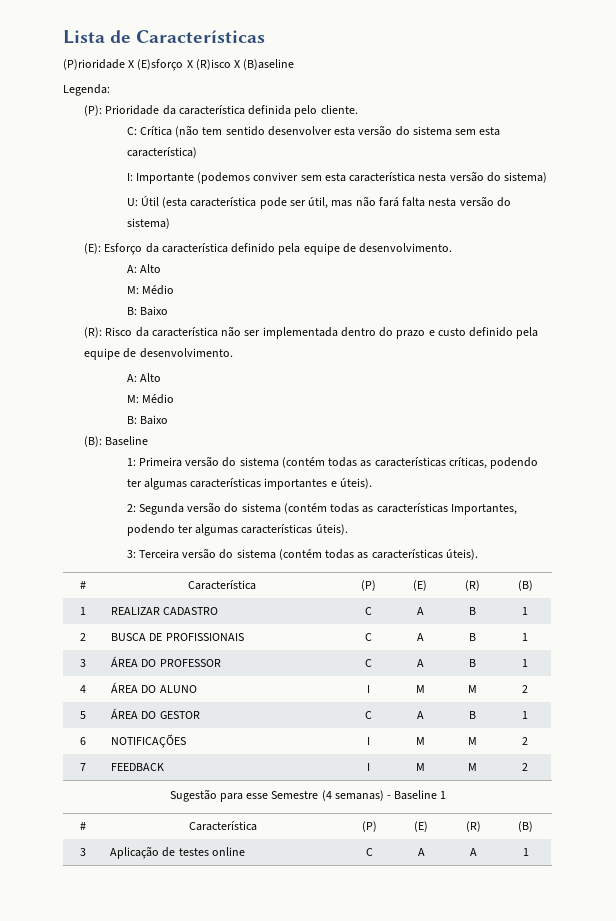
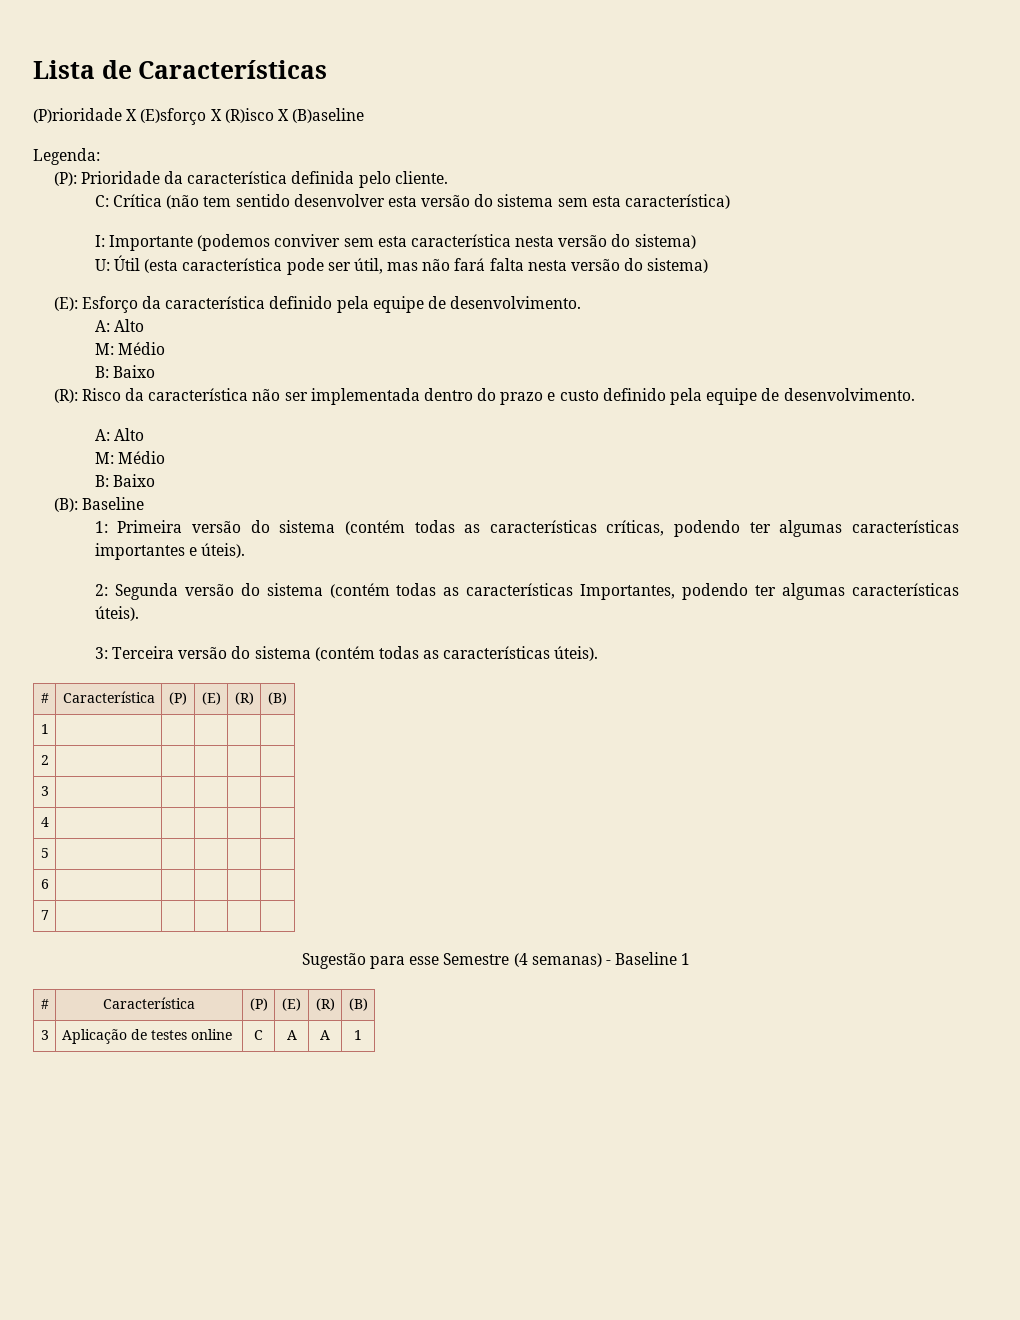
- 1 | REALIZAR CADASTRO | C | A | B | 1
- 2 | BUSCA DE PROFISSIONAIS | C | A | B | 1
- 3 | ÁREA DO PROFESSOR | C | A | B | 1
- 4 | ÁREA DO ALUNO | I | M | M | 2
- 5 | ÁREA DO GESTOR | C | A | B | 1
- 6 | NOTIFICAÇÕES | I | M | M | 2
- 7 | FEEDBACK | I | M | M | 2
+ 1 | | | | |
+ 2 | | | | |
+ 3 | | | | |
+ 4 | | | | |
+ 5 | | | | |
+ 6 | | | | |
+ 7 | | | | |

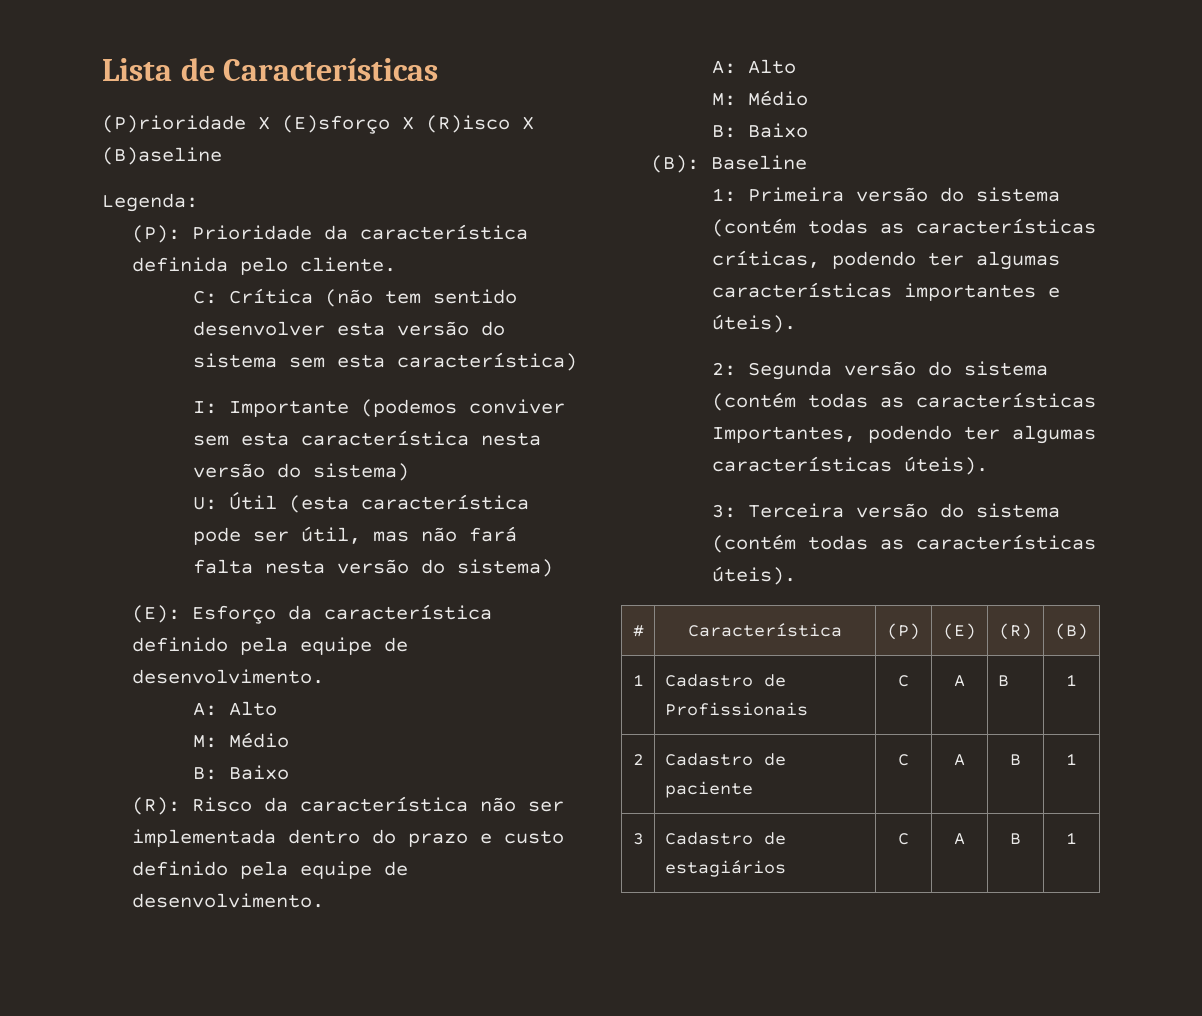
- 1 | | | | |
- 2 | | | | |
- 3 | | | | |
- 4 | | | | |
- 5 | | | | |
- 6 | | | | |
- 7 | | | | |
- Sugestão para esse Semestre (4 semanas) - Baseline 1
- # | Característica | (P) | (E) | (R) | (B)
- 3 | Aplicação de testes online | C | A | A | 1
+ 1 | Cadastro de Profissionais | C | A | B | 1
+ 2 | Cadastro de paciente | C | A | B | 1
+ 3 | Cadastro de estagiários | C | A | B | 1

